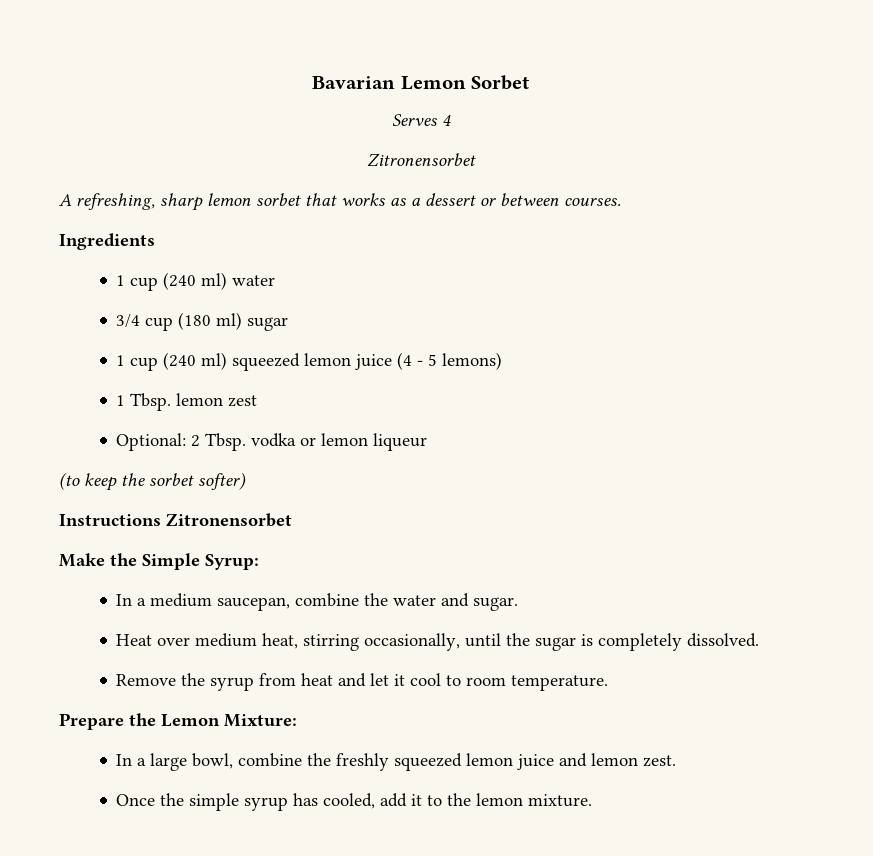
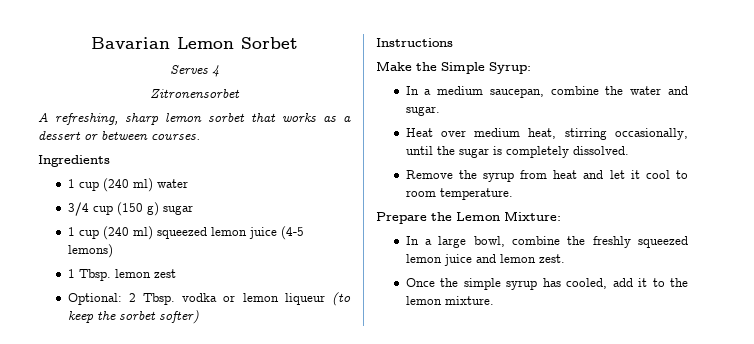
- 3/4 cup (180 ml) sugar
+ 3/4 cup (150 g) sugar
- 1 cup (240 ml) squeezed lemon juice (4 - 5 lemons)
+ 1 cup (240 ml) squeezed lemon juice (4-5 lemons)
- Optional: 2 Tbsp. vodka or lemon liqueur
- (to keep the sorbet softer)
+ Optional: 2 Tbsp. vodka or lemon liqueur (to keep the sorbet softer)
- Instructions Zitronensorbet
+ Instructions

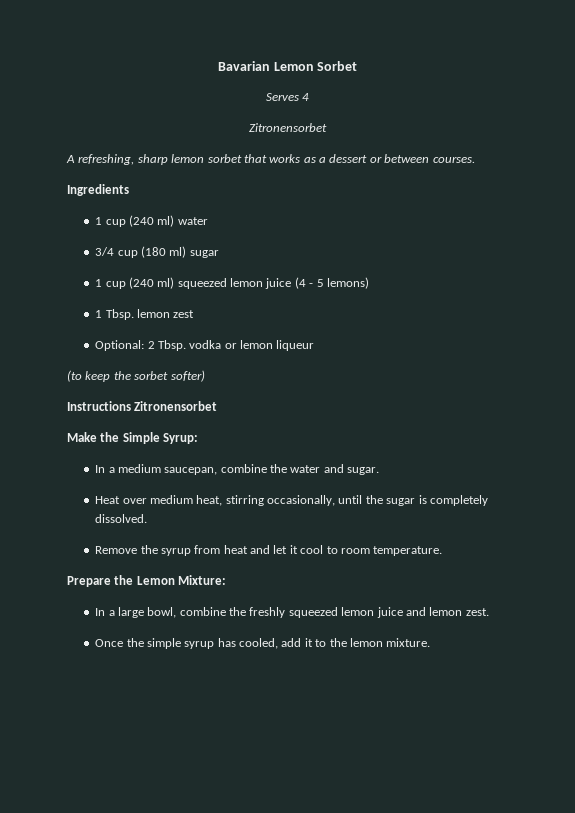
- 3/4 cup (150 g) sugar
+ 3/4 cup (180 ml) sugar
- 1 cup (240 ml) squeezed lemon juice (4-5 lemons)
+ 1 cup (240 ml) squeezed lemon juice (4 - 5 lemons)
- Optional: 2 Tbsp. vodka or lemon liqueur (to keep the sorbet softer)
+ Optional: 2 Tbsp. vodka or lemon liqueur
+ (to keep the sorbet softer)
- Instructions
+ Instructions Zitronensorbet

